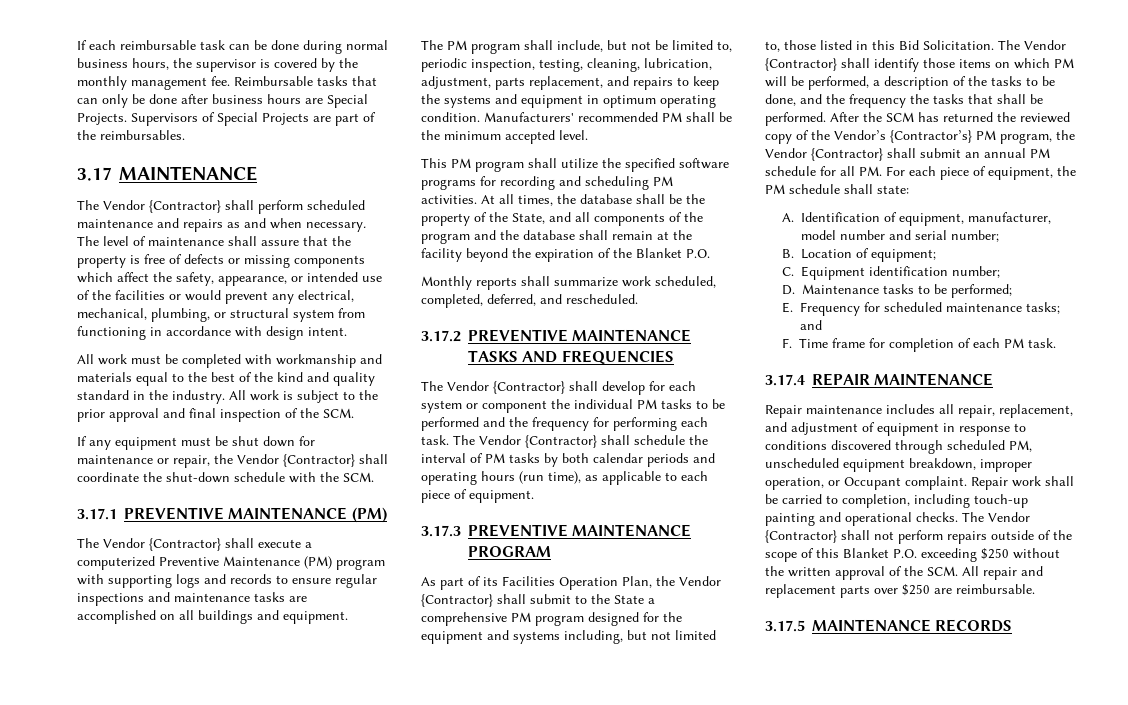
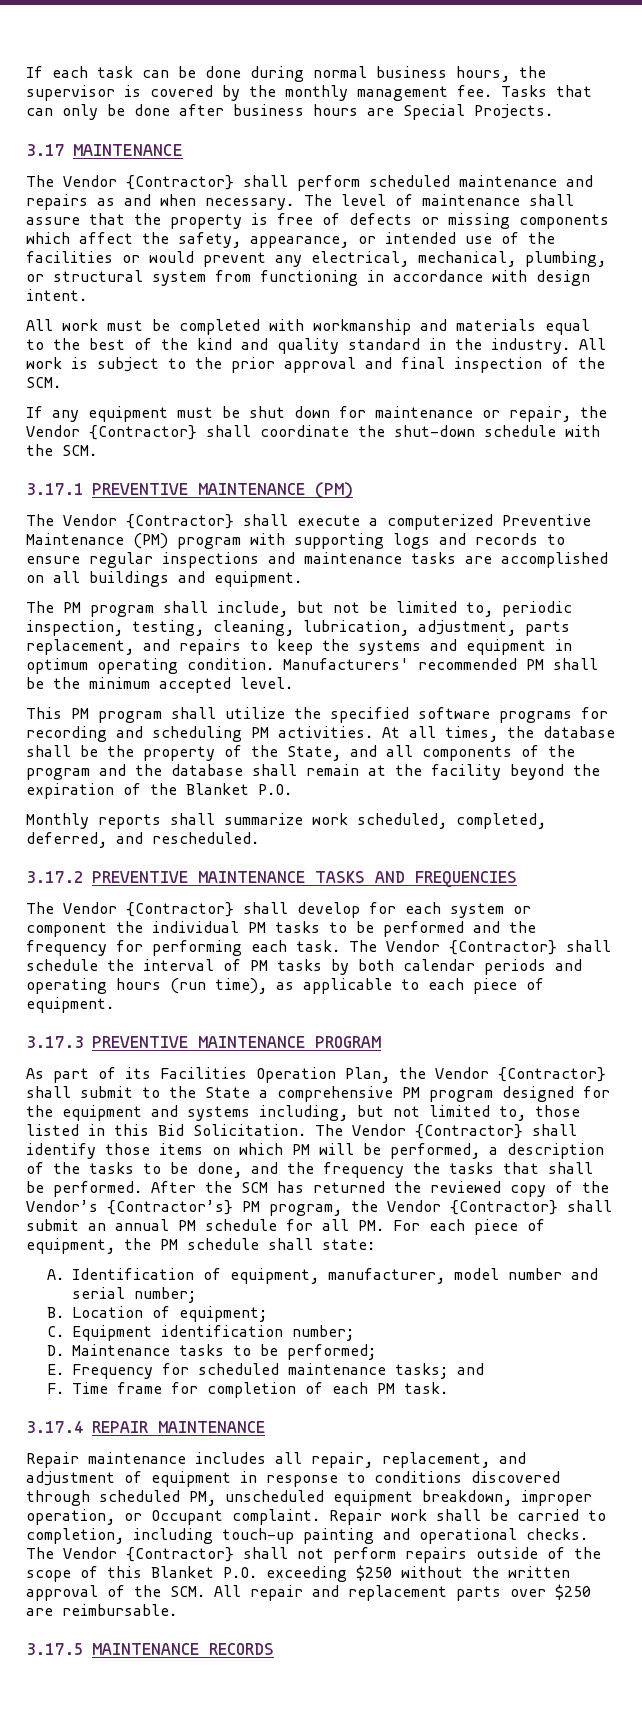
- If each reimbursable task can be done during normal business hours, the supervisor is covered by the monthly management fee.
+ If each task can be done during normal business hours, the supervisor is covered by the monthly management fee.
- Reimbursable tasks that can only be done after business hours are Special Projects. Supervisors of Special Projects are part of the reimbursables.
+ Tasks that can only be done after business hours are Special Projects.

